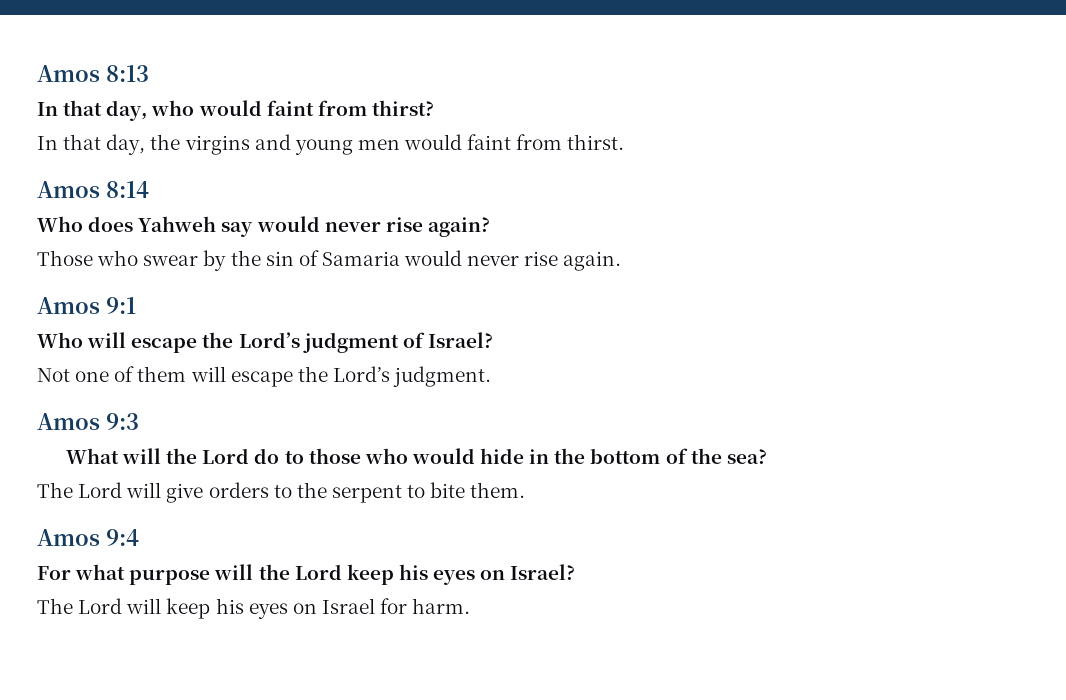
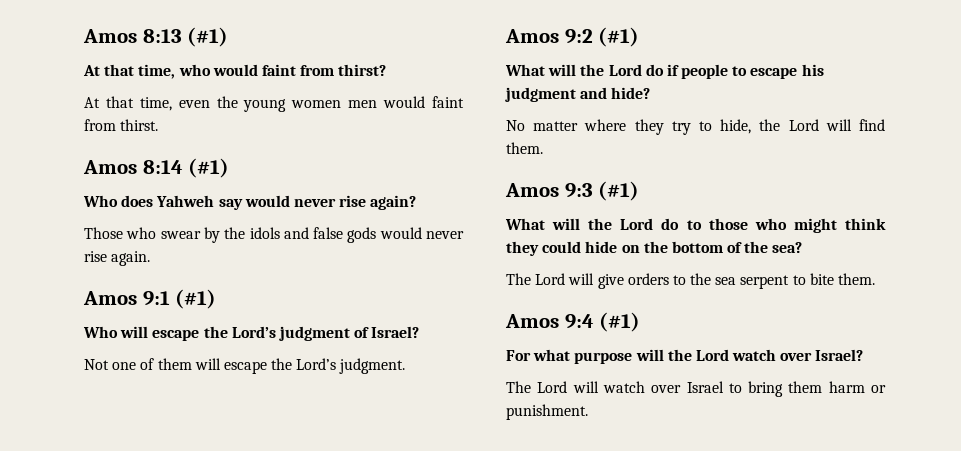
- Amos 8:13
- In that day, who would faint from thirst?
+ Amos 8:13 (#1)
+ At that time, who would faint from thirst?
- In that day, the virgins and young men would faint from thirst.
+ At that time, even the young women men would faint from thirst.
- Amos 8:14
+ Amos 8:14 (#1)
- Those who swear by the sin of Samaria would never rise again.
+ Those who swear by the idols and false gods would never rise again.
- Amos 9:1
+ Amos 9:1 (#1)
+ Amos 9:2 (#1)
+ What will the Lord do if people to escape his judgment and hide?
+ No matter where they try to hide, the Lord will find them.
- Amos 9:3
+ Amos 9:3 (#1)
- What will the Lord do to those who would hide in the bottom of the sea?
+ What will the Lord do to those who might think they could hide on the bottom of the sea?
- The Lord will give orders to the serpent to bite them.
+ The Lord will give orders to the sea serpent to bite them.
- Amos 9:4
+ Amos 9:4 (#1)
- For what purpose will the Lord keep his eyes on Israel?
+ For what purpose will the Lord watch over Israel?
- The Lord will keep his eyes on Israel for harm.
+ The Lord will watch over Israel to bring them harm or punishment.

